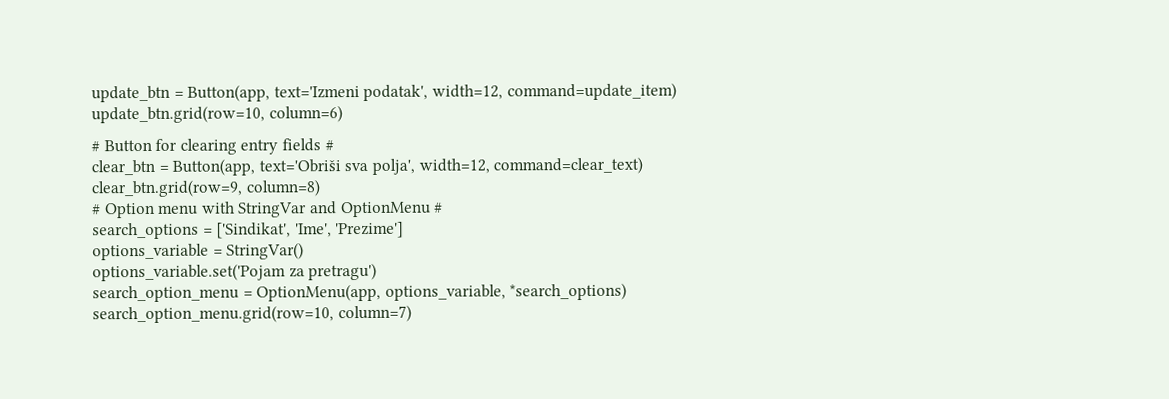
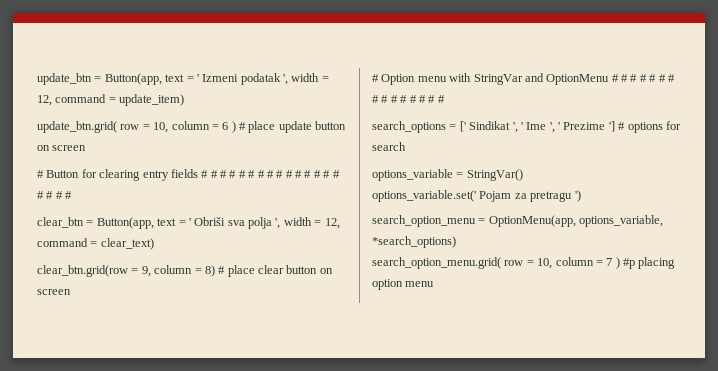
- update_btn = Button(app, text='Izmeni podatak', width=12, command=update_item)
- update_btn.grid(row=10, column=6)
+ update_btn = Button(app, text = ' Izmeni podatak ', width = 12, command = update_item)
+ update_btn.grid( row = 10, column = 6 ) # place update button on screen
- # Button for clearing entry fields #
- clear_btn = Button(app, text='Obriši sva polja', width=12, command=clear_text)
- clear_btn.grid(row=9, column=8)
+ # Button for clearing entry fields # # # # # # # # # # # # # # # # # # #
+ clear_btn = Button(app, text = ' Obriši sva polja ', width = 12, command = clear_text)
+ clear_btn.grid(row = 9, column = 8) # place clear button on screen
- # Option menu with StringVar and OptionMenu #
- search_options = ['Sindikat', 'Ime', 'Prezime']
+ # Option menu with StringVar and OptionMenu # # # # # # # # # # # # # # #
+ search_options = [' Sindikat ', ' Ime ', ' Prezime '] # options for search
  options_variable = StringVar()
- options_variable.set('Pojam za pretragu')
+ options_variable.set(' Pojam za pretragu ')
- search_option_menu.grid(row=10, column=7)
+ search_option_menu.grid( row = 10, column = 7 ) #p placing option menu

